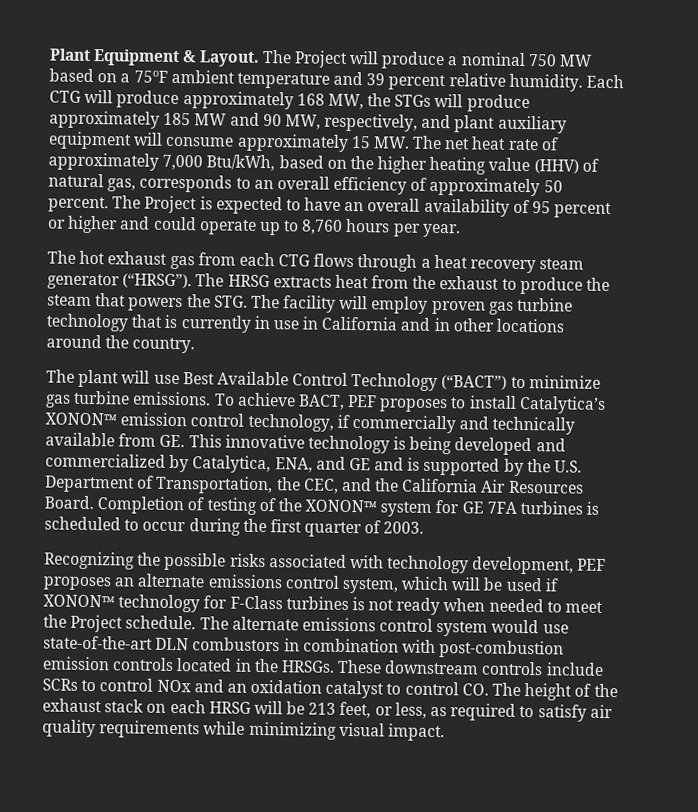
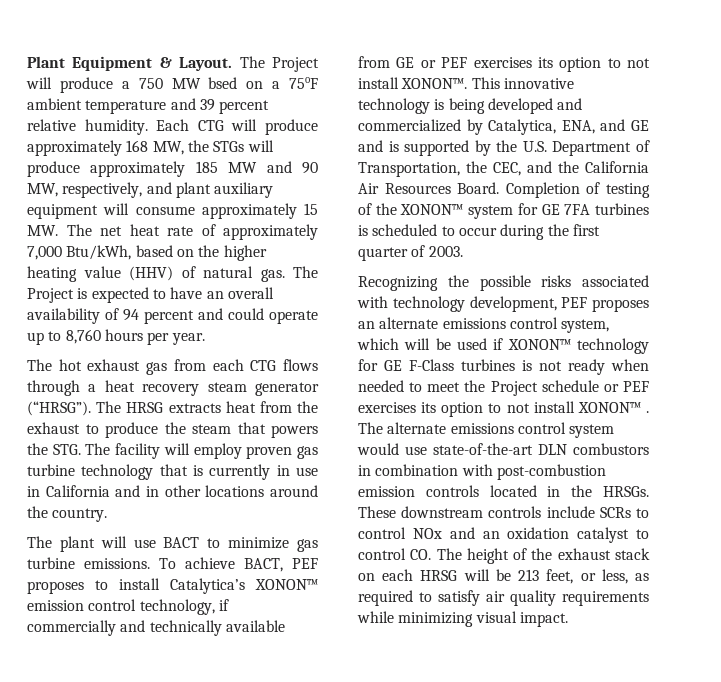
- The Project will produce a nominal 750 MW based on a 75oF ambient temperature and 39 percent relative humidity.
+ The Project will produce a 750 MW bsed on a 75oF ambient temperature and 39 percent relative humidity.
- Each CTG will produce approximately 168 MW, the STGs will produce approximately 185 MW and 90 MW, respectively, and plant auxiliary equipment will consume approximately 15 MW. The net heat rate of approximately 7,000 Btu/kWh, based on the higher heating value (HHV) of natural gas, corresponds to an overall efficiency of approximately 50 percent.
+ Each CTG will produce approximately 168 MW, the STGs will produce approximately 185 MW and 90 MW, respectively, and plant auxiliary equipment will consume approximately 15 MW. The net heat rate of approximately 7,000 Btu/kWh, based on the higher heating value (HHV) of natural gas.
- The Project is expected to have an overall availability of 95 percent or higher and could operate up to 8,760 hours per year.
+ The Project is expected to have an overall availability of 94 percent and could operate up to 8,760 hours per year.
- The plant will use Best Available Control Technology (“BACT”) to minimize gas turbine emissions.
+ The plant will use BACT to minimize gas turbine emissions.
- To achieve BACT, PEF proposes to install Catalytica’s XONON™ emission control technology, if commercially and technically available from GE. This innovative technology is being developed and commercialized by Catalytica, ENA, and GE and is supported by the U.S. Department of Transportation, the CEC, and the California Air Resources Board.
+ To achieve BACT, PEF proposes to install Catalytica’s XONON™ emission control technology, if commercially and technically available from GE or PEF exercises its option to not install XONON™. This innovative technology is being developed and commercialized by Catalytica, ENA, and GE and is supported by the U.S. Department of Transportation, the CEC, and the California Air Resources Board.
- Recognizing the possible risks associated with technology development, PEF proposes an alternate emissions control system, which will be used if XONON™ technology for F-Class turbines is not ready when needed to meet the Project schedule.
+ Recognizing the possible risks associated with technology development, PEF proposes an alternate emissions control system, which will be used if XONON™ technology for GE F-Class turbines is not ready when needed to meet the Project schedule or PEF exercises its option to not install XONON™ .

